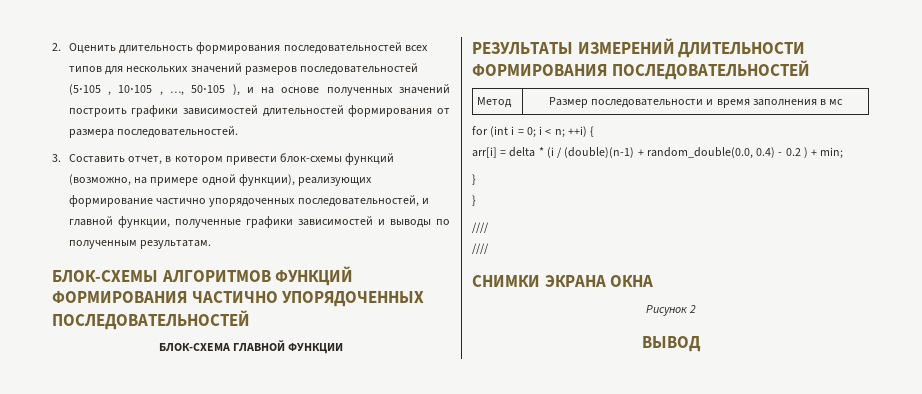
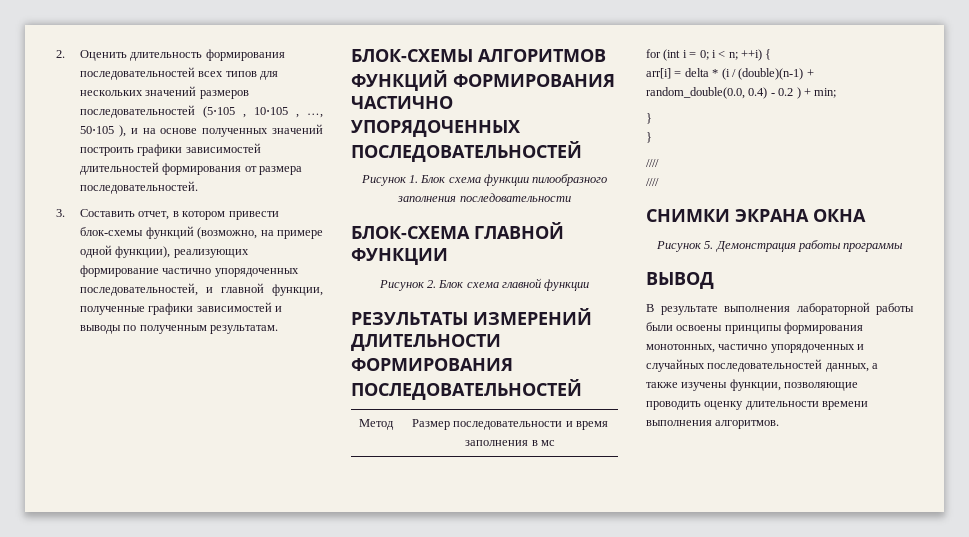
+ Рисунок 1. Блок схема функции пилообразного заполнения последовательности
  БЛОК-СХЕМА ГЛАВНОЙ ФУНКЦИИ
+ Рисунок 2. Блок схема главной функции
- Рисунок 2
+ Рисунок 5. Демонстрация работы программы
  ВЫВОД
+ В результате выполнения лабораторной работы были освоены принципы формирования монотонных, частично упорядоченных и случайных последовательностей данных, а также изучены функции, позволяющие проводить оценку длительности времени выполнения алгоритмов.

